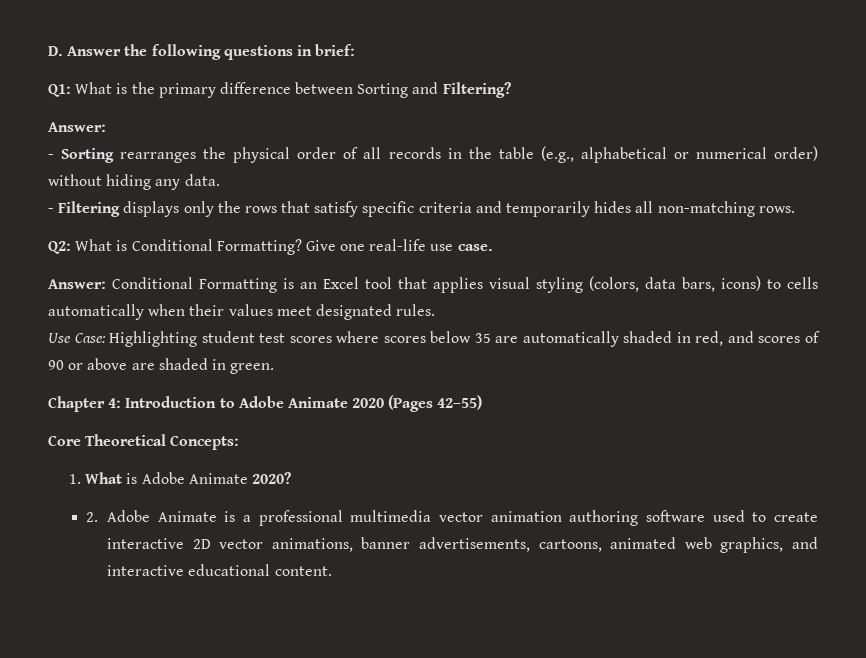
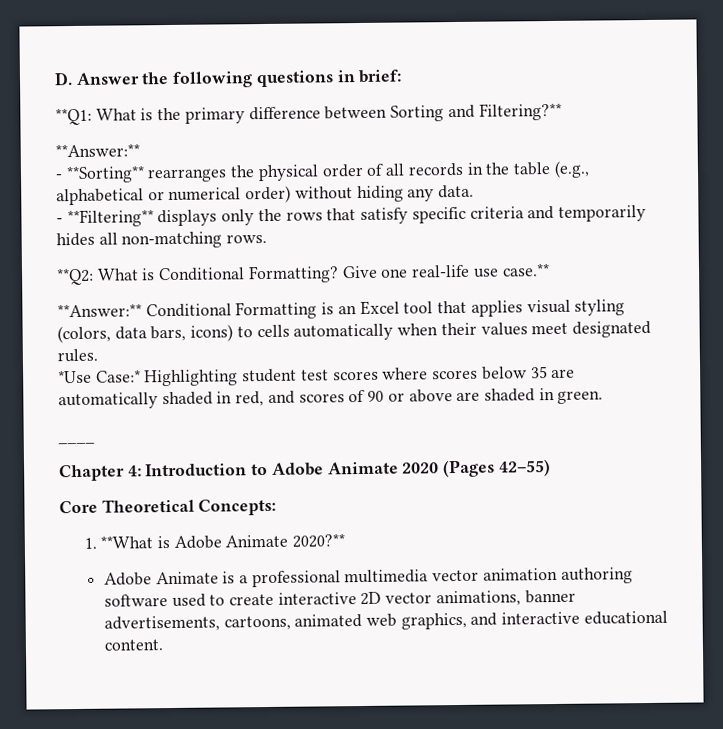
- Q1: What is the primary difference between Sorting and Filtering?
- Answer:
- - Sorting rearranges the physical order of all records in the table (e.g., alphabetical or numerical order) without hiding any data.
+ **Q1: What is the primary difference between Sorting and Filtering?**
+ **Answer:**
+ - **Sorting** rearranges the physical order of all records in the table (e.g., alphabetical or numerical order) without hiding any data.
- - Filtering displays only the rows that satisfy specific criteria and temporarily hides all non-matching rows.
+ - **Filtering** displays only the rows that satisfy specific criteria and temporarily hides all non-matching rows.
- Q2: What is Conditional Formatting?
+ **Q2: What is Conditional Formatting?
- Give one real-life use case.
- Answer: Conditional Formatting is an Excel tool that applies visual styling (colors, data bars, icons) to cells automatically when their values meet designated rules.
+ Give one real-life use case.**
+ **Answer:** Conditional Formatting is an Excel tool that applies visual styling (colors, data bars, icons) to cells automatically when their values meet designated rules.
- Use Case: Highlighting student test scores where scores below 35 are automatically shaded in red, and scores of 90 or above are shaded in green.
+ *Use Case:* Highlighting student test scores where scores below 35 are automatically shaded in red, and scores of 90 or above are shaded in green.
+ ____
- 1. What is Adobe Animate 2020?
- 2. Adobe Animate is a professional multimedia vector animation authoring software used to create interactive 2D vector animations, banner advertisements, cartoons, animated web graphics, and interactive educational content.
+ 1. **What is Adobe Animate 2020?**
+ Adobe Animate is a professional multimedia vector animation authoring software used to create interactive 2D vector animations, banner advertisements, cartoons, animated web graphics, and interactive educational content.

